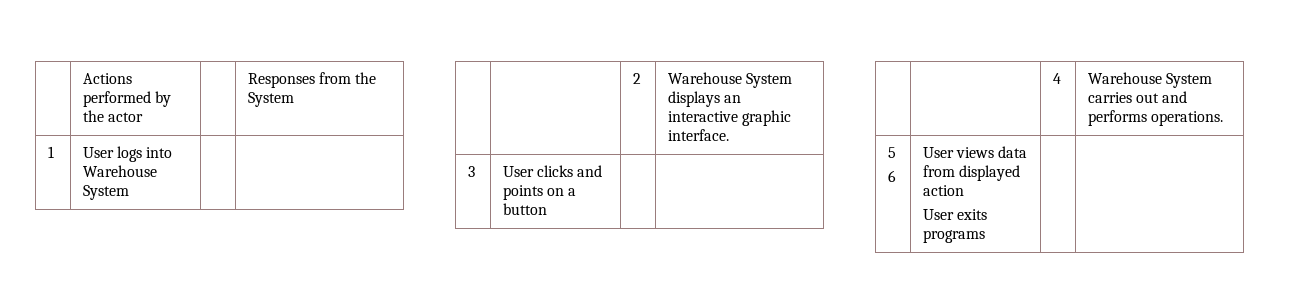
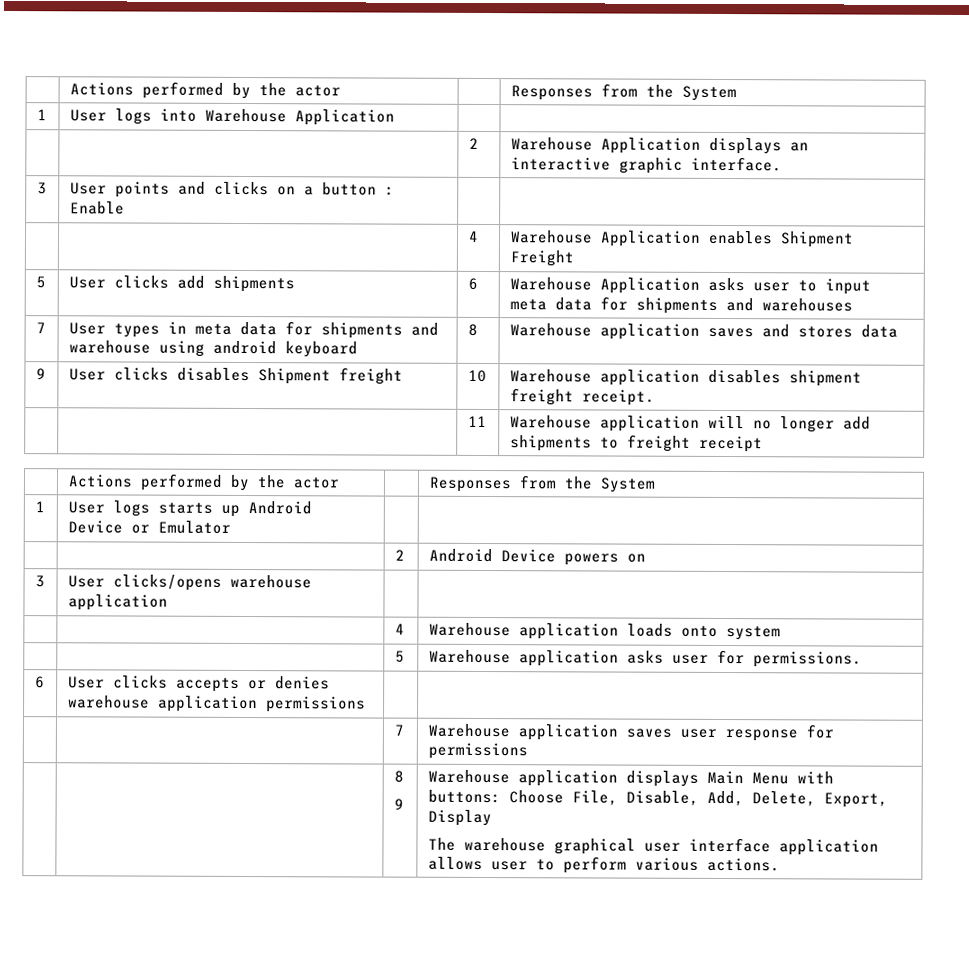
- 1 | User logs into Warehouse System | |
+ 1 | User logs into Warehouse Application | |
- | | 2 | Warehouse System displays an interactive graphic interface.
+ | | 2 | Warehouse Application displays an interactive graphic interface.
- 3 | User clicks and points on a button | |
- | | 4 | Warehouse System carries out and performs operations.
- 5
- 6 | User views data from displayed action
- User exits programs | |
+ 3 | User points and clicks on a button : Enable | |
+ | | 4 | Warehouse Application enables Shipment Freight
+ 5 | User clicks add shipments | 6 | Warehouse Application asks user to input meta data for shipments and warehouses
+ 7 | User types in meta data for shipments and warehouse using android keyboard | 8 | Warehouse application saves and stores data
+ 9 | User clicks disables Shipment freight | 10 | Warehouse application disables shipment freight receipt.
+ | | 11 | Warehouse application will no longer add shipments to freight receipt
+ | Actions performed by the actor | | Responses from the System
+ 1 | User logs starts up Android Device or Emulator | |
+ | | 2 | Android Device powers on
+ 3 | User clicks/opens warehouse application | |
+ | | 4 | Warehouse application loads onto system
+ | | 5 | Warehouse application asks user for permissions.
+ 6 | User clicks accepts or denies warehouse application permissions | |
+ | | 7 | Warehouse application saves user response for permissions
+ | | 8
+ 9 | Warehouse application displays Main Menu with buttons: Choose File, Disable, Add, Delete, Export, Display
+ The warehouse graphical user interface application allows user to perform various actions.

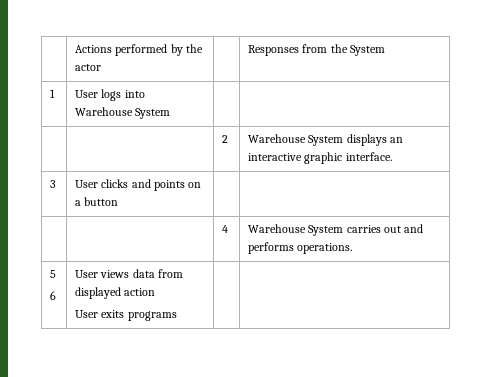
- 1 | User logs into Warehouse Application | |
+ 1 | User logs into Warehouse System | |
- | | 2 | Warehouse Application displays an interactive graphic interface.
+ | | 2 | Warehouse System displays an interactive graphic interface.
- 3 | User points and clicks on a button : Enable | |
- | | 4 | Warehouse Application enables Shipment Freight
- 5 | User clicks add shipments | 6 | Warehouse Application asks user to input meta data for shipments and warehouses
- 7 | User types in meta data for shipments and warehouse using android keyboard | 8 | Warehouse application saves and stores data
- 9 | User clicks disables Shipment freight | 10 | Warehouse application disables shipment freight receipt.
- | | 11 | Warehouse application will no longer add shipments to freight receipt
- | Actions performed by the actor | | Responses from the System
- 1 | User logs starts up Android Device or Emulator | |
- | | 2 | Android Device powers on
- 3 | User clicks/opens warehouse application | |
- | | 4 | Warehouse application loads onto system
- | | 5 | Warehouse application asks user for permissions.
- 6 | User clicks accepts or denies warehouse application permissions | |
- | | 7 | Warehouse application saves user response for permissions
- | | 8
- 9 | Warehouse application displays Main Menu with buttons: Choose File, Disable, Add, Delete, Export, Display
- The warehouse graphical user interface application allows user to perform various actions.
+ 3 | User clicks and points on a button | |
+ | | 4 | Warehouse System carries out and performs operations.
+ 5
+ 6 | User views data from displayed action
+ User exits programs | |

